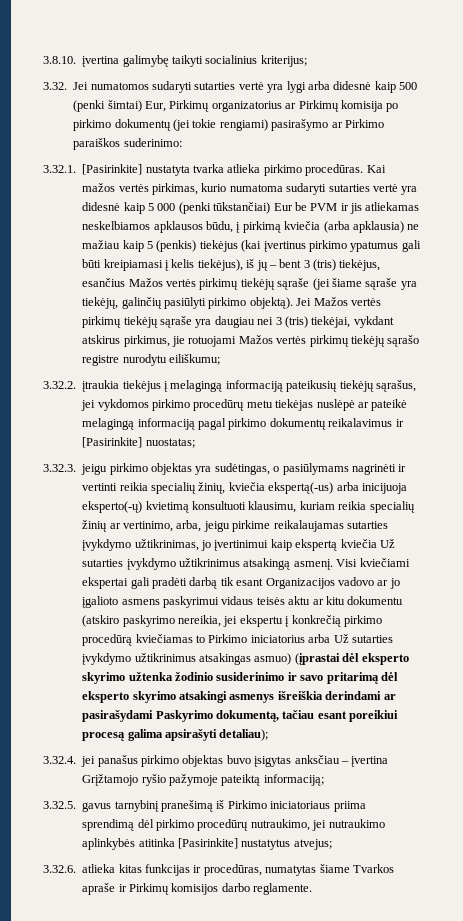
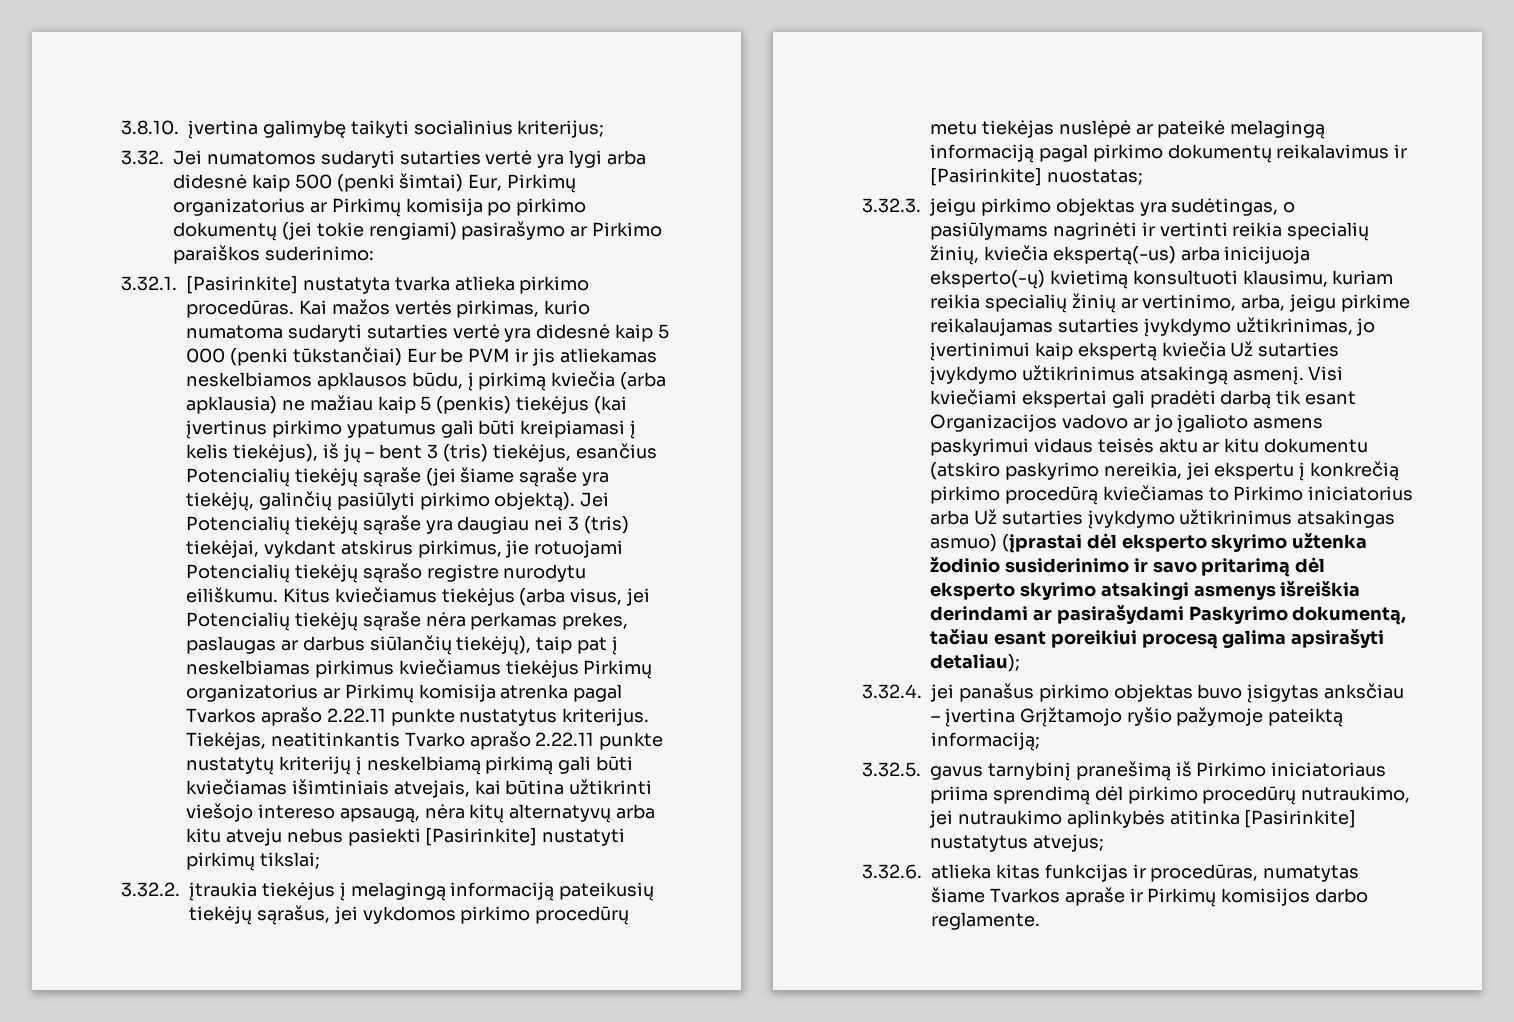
- Kai mažos vertės pirkimas, kurio numatoma sudaryti sutarties vertė yra didesnė kaip 5 000 (penki tūkstančiai) Eur be PVM ir jis atliekamas neskelbiamos apklausos būdu, į pirkimą kviečia (arba apklausia) ne mažiau kaip 5 (penkis) tiekėjus (kai įvertinus pirkimo ypatumus gali būti kreipiamasi į kelis tiekėjus), iš jų – bent 3 (tris) tiekėjus, esančius Mažos vertės pirkimų tiekėjų sąraše (jei šiame sąraše yra tiekėjų, galinčių pasiūlyti pirkimo objektą).
+ Kai mažos vertės pirkimas, kurio numatoma sudaryti sutarties vertė yra didesnė kaip 5 000 (penki tūkstančiai) Eur be PVM ir jis atliekamas neskelbiamos apklausos būdu, į pirkimą kviečia (arba apklausia) ne mažiau kaip 5 (penkis) tiekėjus (kai įvertinus pirkimo ypatumus gali būti kreipiamasi į kelis tiekėjus), iš jų – bent 3 (tris) tiekėjus, esančius Potencialių tiekėjų sąraše (jei šiame sąraše yra tiekėjų, galinčių pasiūlyti pirkimo objektą).
- Jei Mažos vertės pirkimų tiekėjų sąraše yra daugiau nei 3 (tris) tiekėjai, vykdant atskirus pirkimus, jie rotuojami Mažos vertės pirkimų tiekėjų sąrašo registre nurodytu eiliškumu;
+ Jei Potencialių tiekėjų sąraše yra daugiau nei 3 (tris) tiekėjai, vykdant atskirus pirkimus, jie rotuojami Potencialių tiekėjų sąrašo registre nurodytu eiliškumu. Kitus kviečiamus tiekėjus (arba visus, jei Potencialių tiekėjų sąraše nėra perkamas prekes, paslaugas ar darbus siūlančių tiekėjų), taip pat į neskelbiamas pirkimus kviečiamus tiekėjus Pirkimų organizatorius ar Pirkimų komisija atrenka pagal Tvarkos aprašo 2.22.11 punkte nustatytus kriterijus. Tiekėjas, neatitinkantis Tvarko aprašo 2.22.11 punkte nustatytų kriterijų į neskelbiamą pirkimą gali būti kviečiamas išimtiniais atvejais, kai būtina užtikrinti viešojo intereso apsaugą, nėra kitų alternatyvų arba kitu atveju nebus pasiekti [Pasirinkite] nustatyti pirkimų tikslai;

